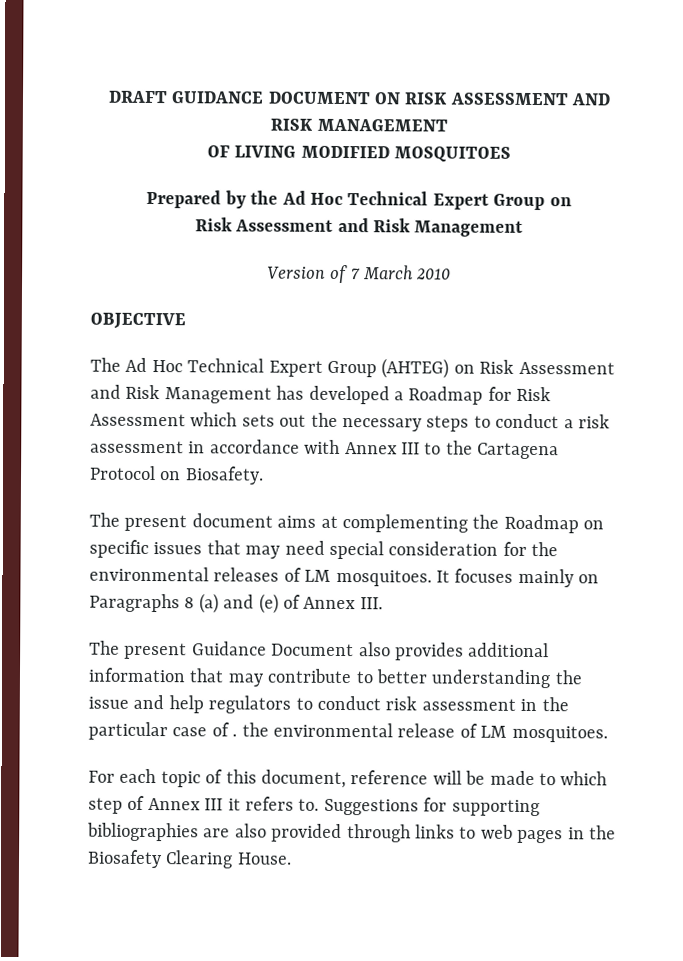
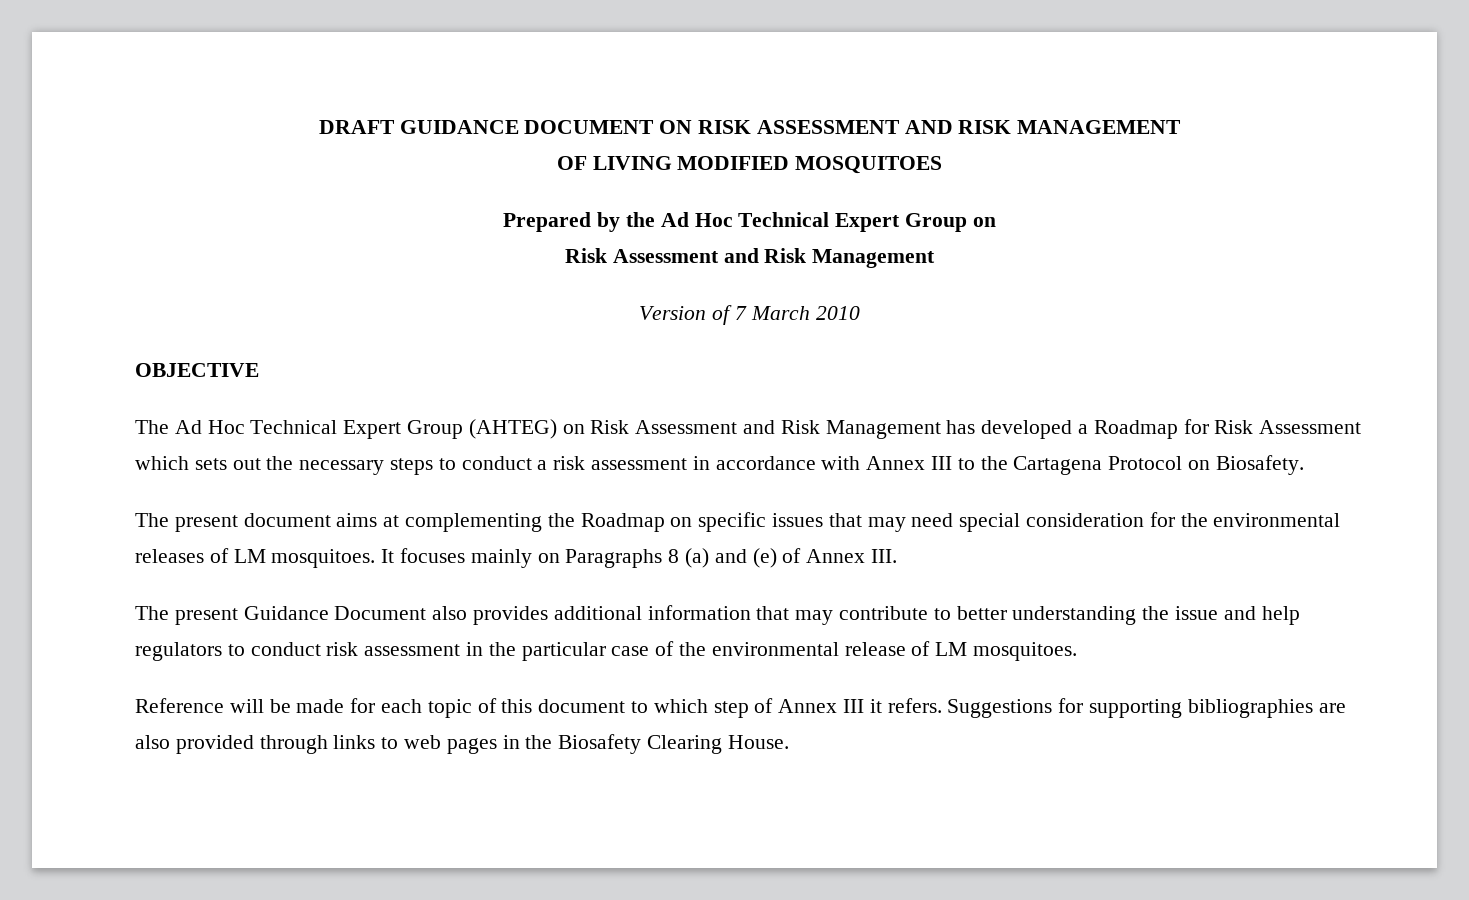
- The present Guidance Document also provides additional information that may contribute to better understanding the issue and help regulators to conduct risk assessment in the particular case of . the environmental release of LM mosquitoes.
+ The present Guidance Document also provides additional information that may contribute to better understanding the issue and help regulators to conduct risk assessment in the particular case of the environmental release of LM mosquitoes.
- For each topic of this document, reference will be made to which step of Annex III it refers to.
+ Reference will be made for each topic of this document to which step of Annex III it refers.

